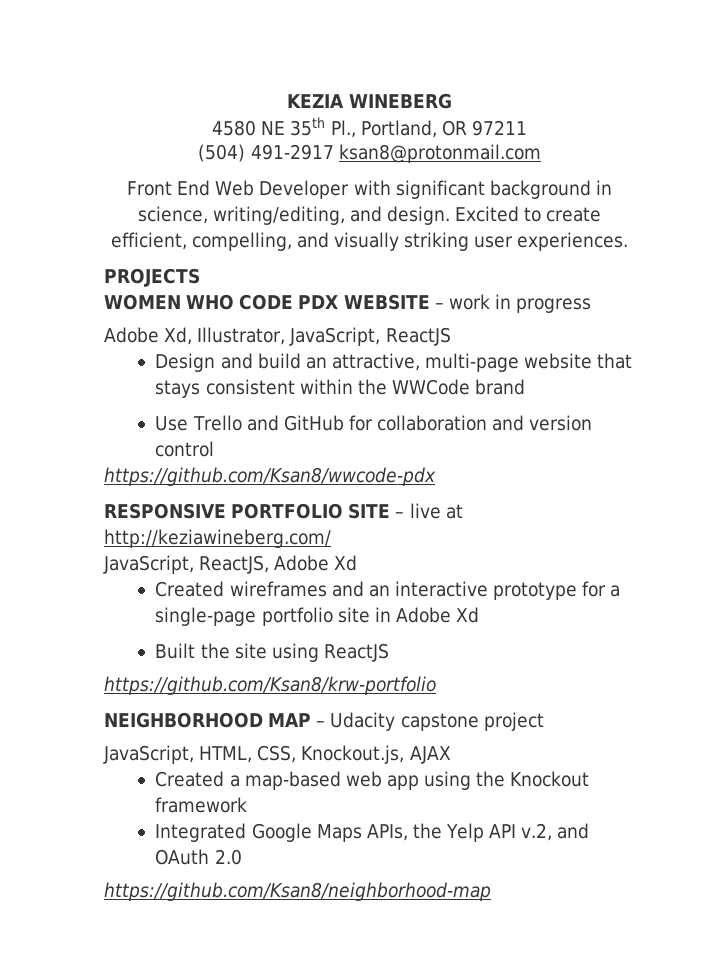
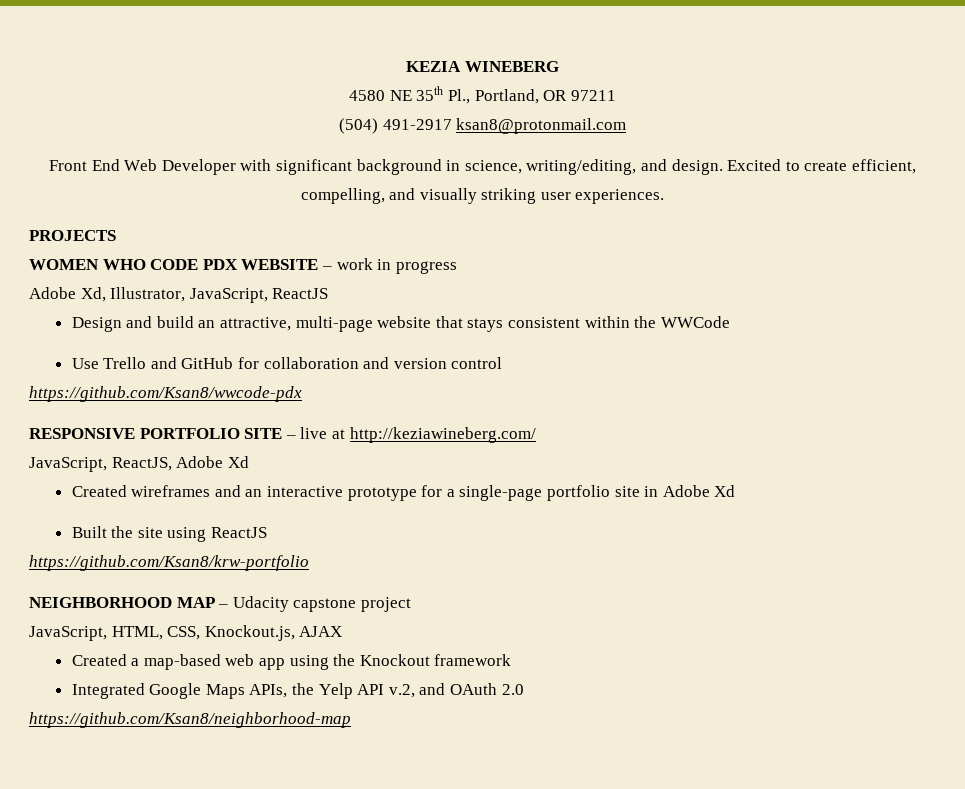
- Design and build an attractive, multi-page website that stays consistent within the WWCode brand
+ Design and build an attractive, multi-page website that stays consistent within the WWCode

